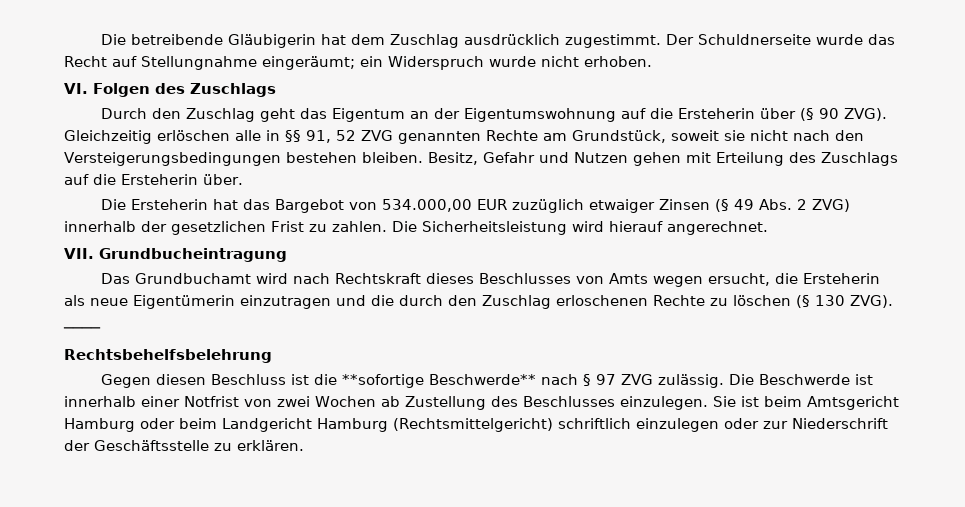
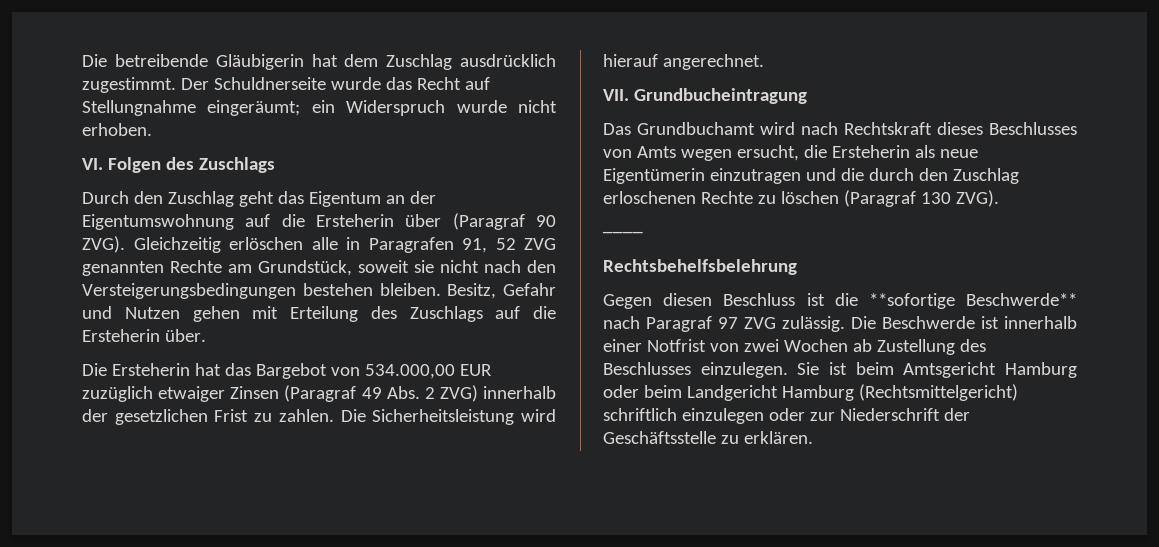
- Durch den Zuschlag geht das Eigentum an der Eigentumswohnung auf die Ersteherin über (§ 90 ZVG).
+ Durch den Zuschlag geht das Eigentum an der Eigentumswohnung auf die Ersteherin über (Paragraf 90 ZVG).
- Gleichzeitig erlöschen alle in §§ 91, 52 ZVG genannten Rechte am Grundstück, soweit sie nicht nach den Versteigerungsbedingungen bestehen bleiben.
+ Gleichzeitig erlöschen alle in Paragrafen 91, 52 ZVG genannten Rechte am Grundstück, soweit sie nicht nach den Versteigerungsbedingungen bestehen bleiben.
- Die Ersteherin hat das Bargebot von 534.000,00 EUR zuzüglich etwaiger Zinsen (§ 49 Abs. 2 ZVG) innerhalb der gesetzlichen Frist zu zahlen.
+ Die Ersteherin hat das Bargebot von 534.000,00 EUR zuzüglich etwaiger Zinsen (Paragraf 49 Abs. 2 ZVG) innerhalb der gesetzlichen Frist zu zahlen.
- Das Grundbuchamt wird nach Rechtskraft dieses Beschlusses von Amts wegen ersucht, die Ersteherin als neue Eigentümerin einzutragen und die durch den Zuschlag erloschenen Rechte zu löschen (§ 130 ZVG).
+ Das Grundbuchamt wird nach Rechtskraft dieses Beschlusses von Amts wegen ersucht, die Ersteherin als neue Eigentümerin einzutragen und die durch den Zuschlag erloschenen Rechte zu löschen (Paragraf 130 ZVG).
- Gegen diesen Beschluss ist die **sofortige Beschwerde** nach § 97 ZVG zulässig.
+ Gegen diesen Beschluss ist die **sofortige Beschwerde** nach Paragraf 97 ZVG zulässig.

